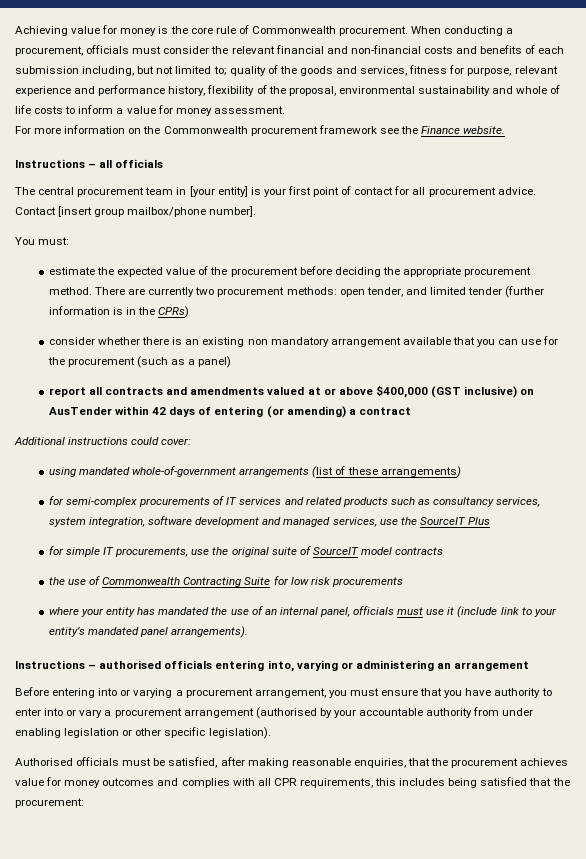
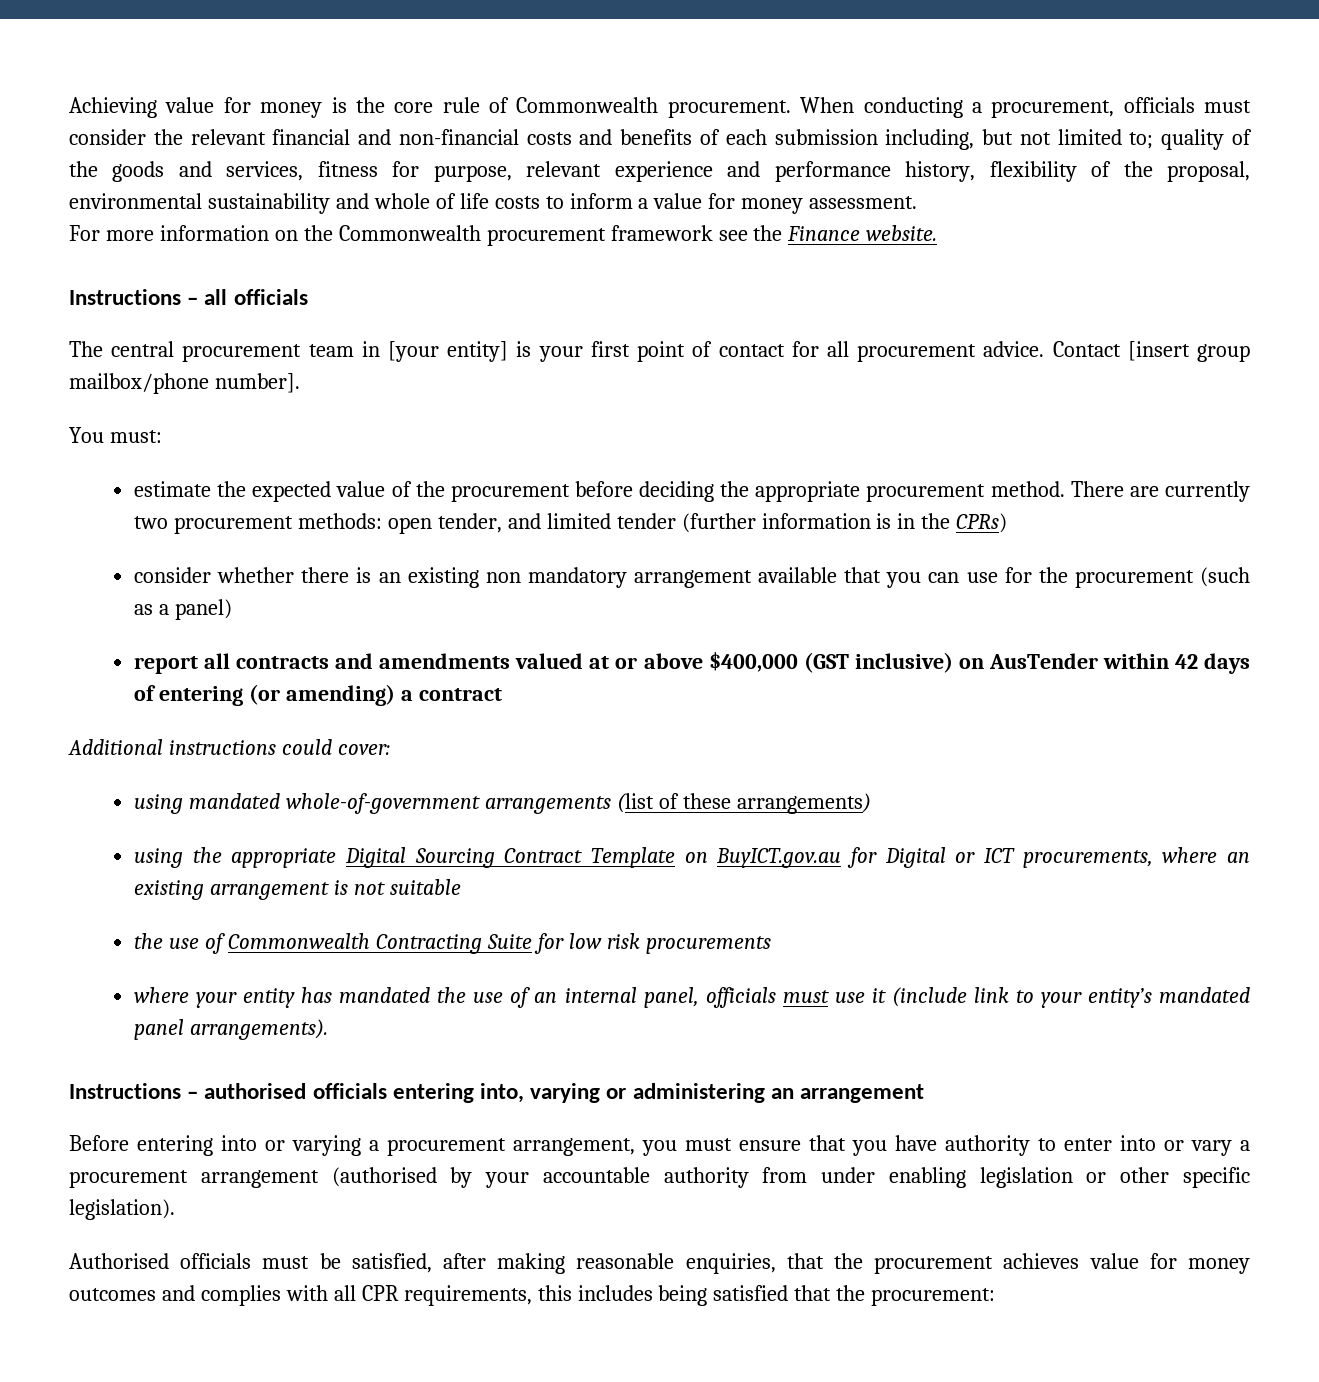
- for semi-complex procurements of IT services and related products such as consultancy services, system integration, software development and managed services, use the SourceIT Plus
- for simple IT procurements, use the original suite of SourceIT model contracts
+ using the appropriate Digital Sourcing Contract Template on BuyICT.gov.au for Digital or ICT procurements, where an existing arrangement is not suitable

